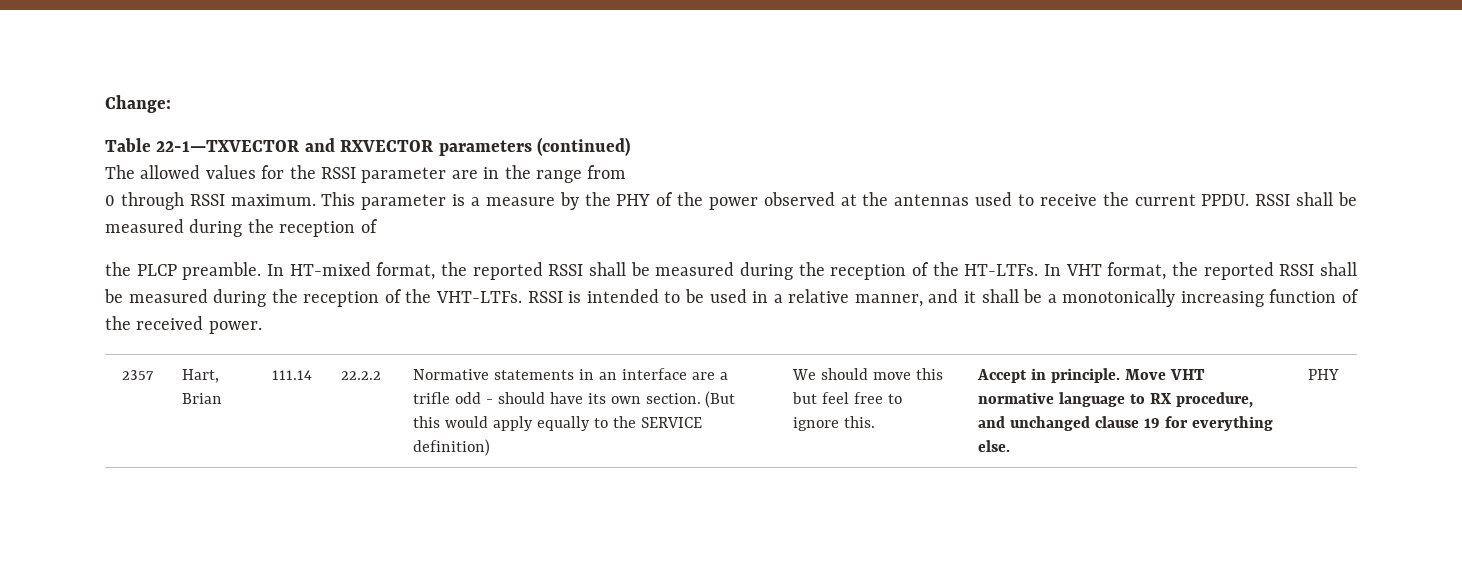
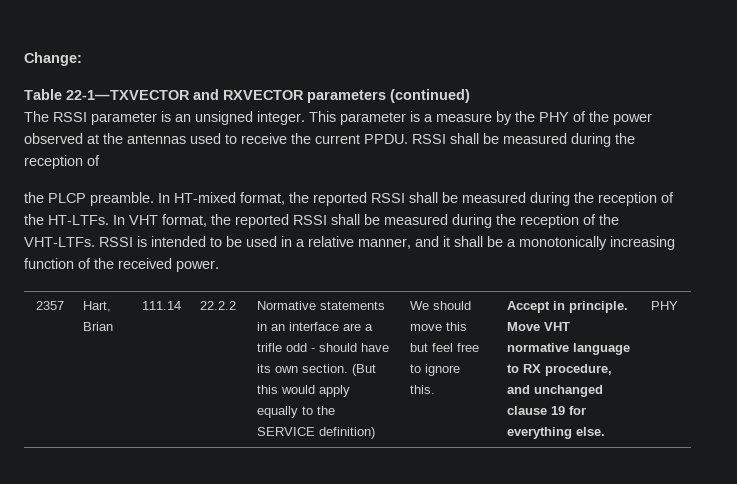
- The allowed values for the RSSI parameter are in the range from
- 0 through RSSI maximum.
+ The RSSI parameter is an unsigned integer.

